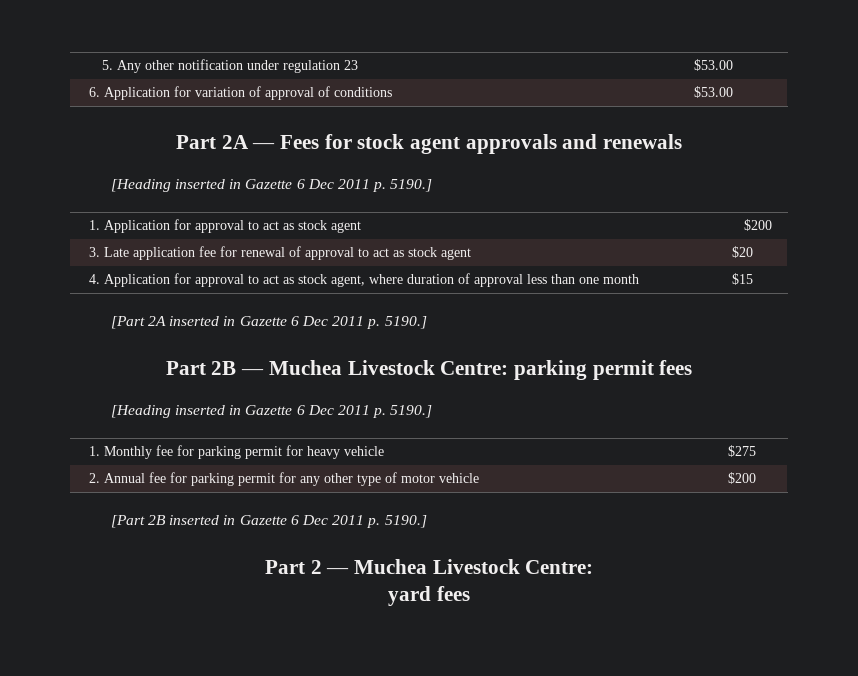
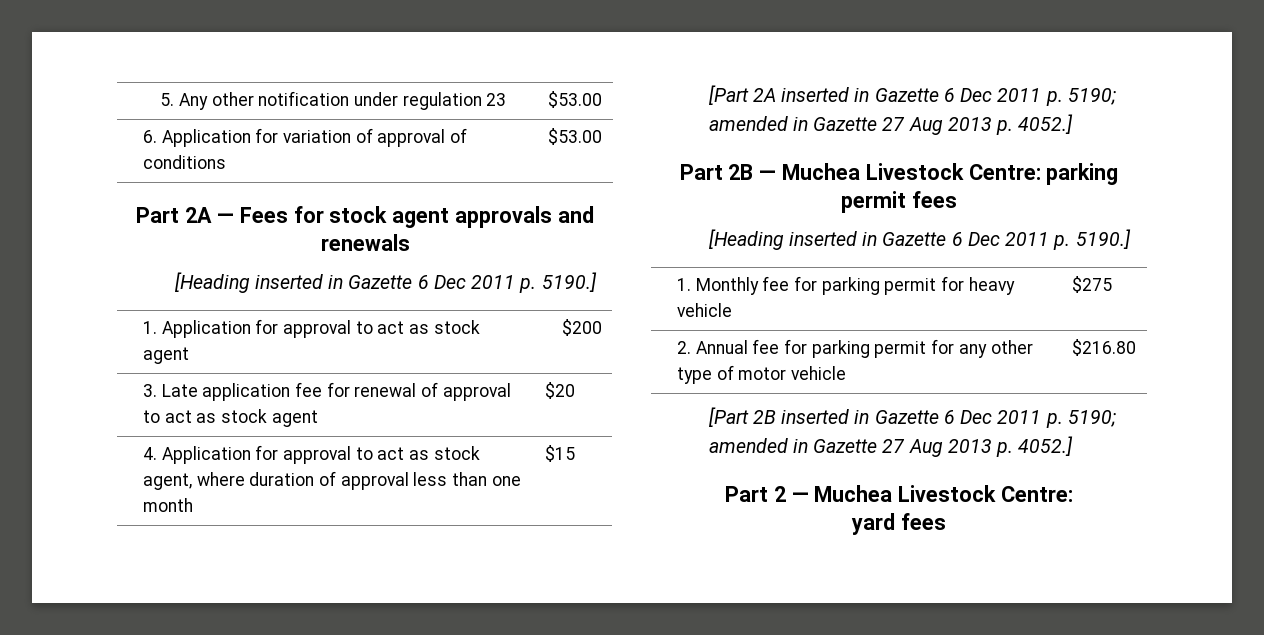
- [Part 2A inserted in Gazette 6 Dec 2011 p. 5190.]
+ [Part 2A inserted in Gazette 6 Dec 2011 p. 5190; amended in Gazette 27 Aug 2013 p. 4052.]
- 2. Annual fee for parking permit for any other type of motor vehicle | $200
+ 2. Annual fee for parking permit for any other type of motor vehicle | $216.80
- [Part 2B inserted in Gazette 6 Dec 2011 p. 5190.]
+ [Part 2B inserted in Gazette 6 Dec 2011 p. 5190; amended in Gazette 27 Aug 2013 p. 4052.]

